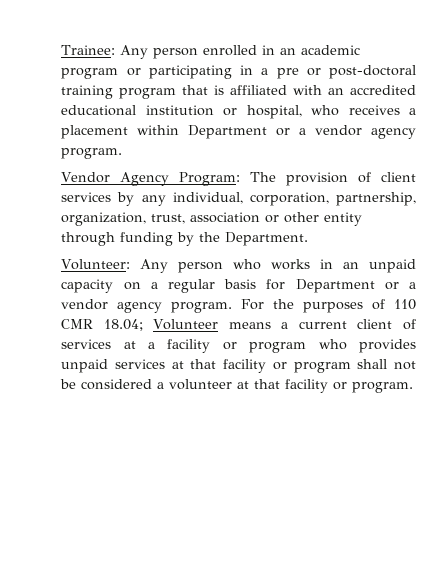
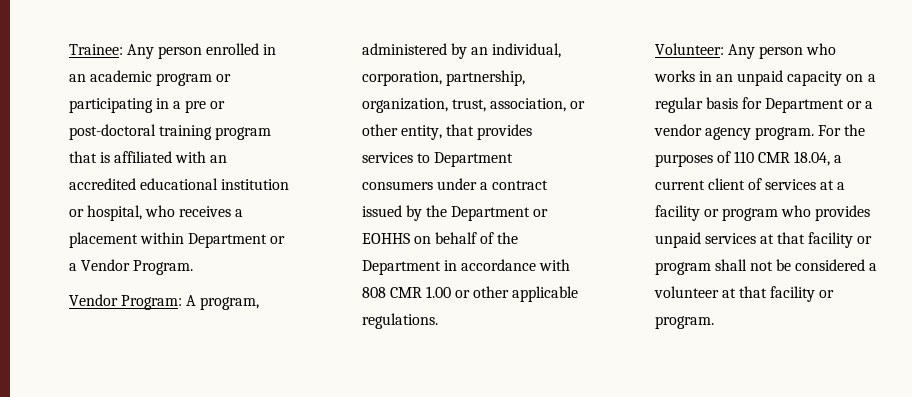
- Trainee: Any person enrolled in an academic program or participating in a pre or post-doctoral training program that is affiliated with an accredited educational institution or hospital, who receives a placement within Department or a vendor agency program.
- Vendor Agency Program: The provision of client services by any individual, corporation, partnership, organization, trust, association or other entity through funding by the Department.
+ Trainee: Any person enrolled in an academic program or participating in a pre or post-doctoral training program that is affiliated with an accredited educational institution or hospital, who receives a placement within Department or a Vendor Program.
+ Vendor Program: A program, administered by an individual, corporation, partnership, organization, trust, association, or other entity, that provides services to Department consumers under a contract issued by the Department or EOHHS on behalf of the Department in accordance with 808 CMR 1.00 or other applicable regulations.
- For the purposes of 110 CMR 18.04; Volunteer means a current client of services at a facility or program who provides unpaid services at that facility or program shall not be considered a volunteer at that facility or program.
+ For the purposes of 110 CMR 18.04, a current client of services at a facility or program who provides unpaid services at that facility or program shall not be considered a volunteer at that facility or program.

